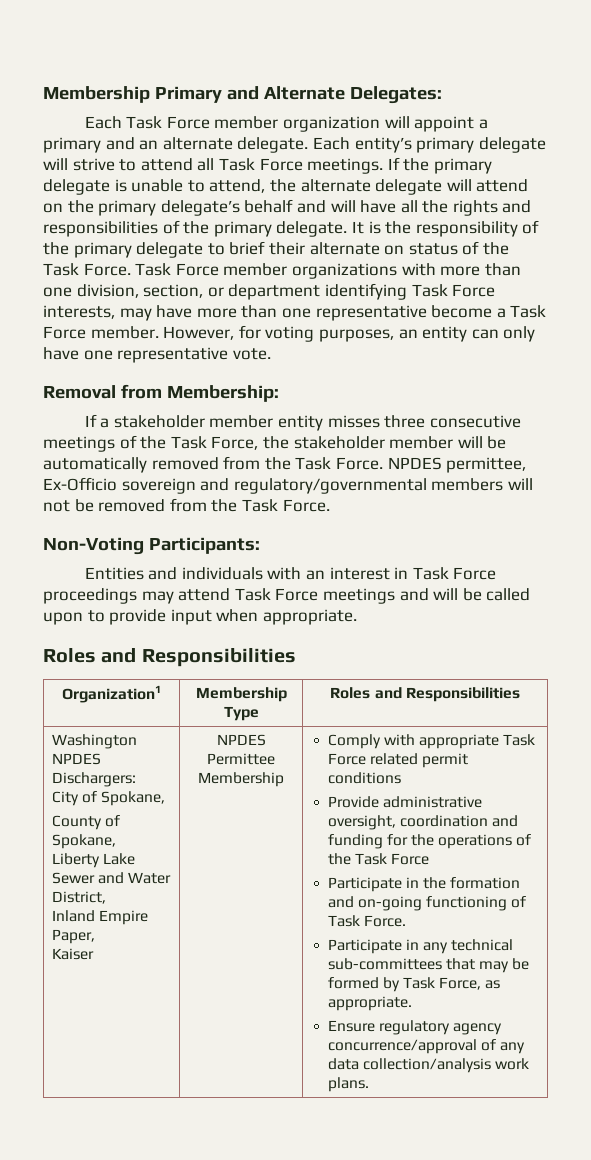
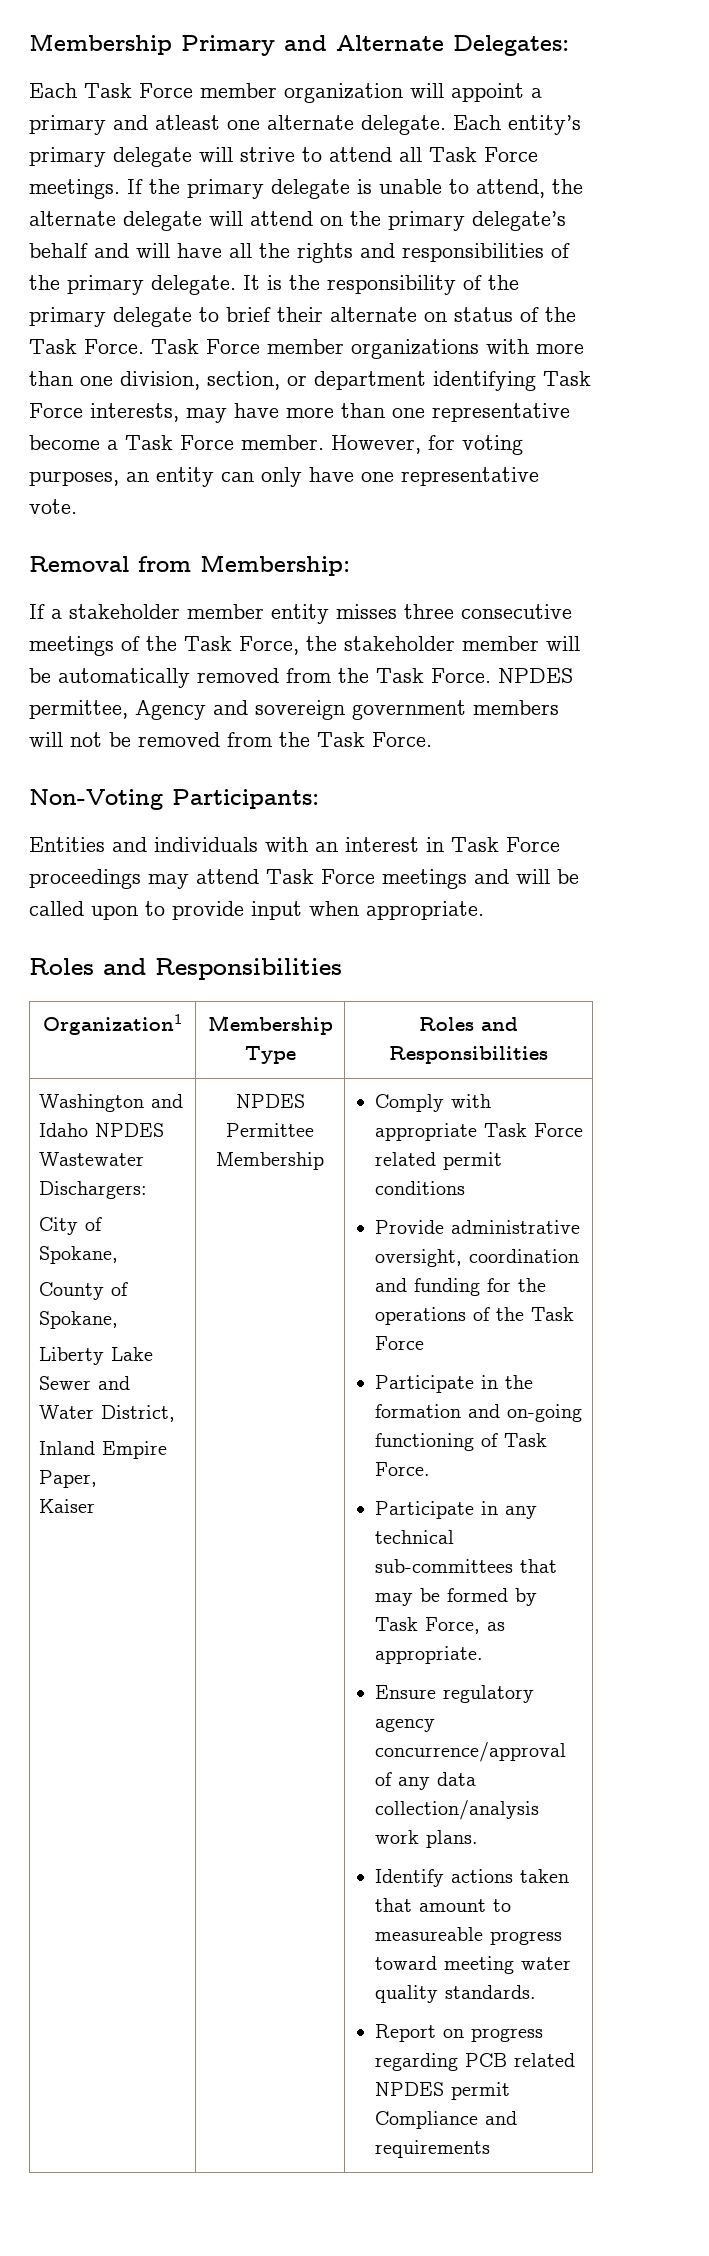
- Each Task Force member organization will appoint a primary and an alternate delegate.
+ Each Task Force member organization will appoint a primary and atleast one alternate delegate.
- NPDES permittee, Ex-Officio sovereign and regulatory/governmental members will not be removed from the Task Force.
+ NPDES permittee, Agency and sovereign government members will not be removed from the Task Force.
- Washington NPDES Dischargers:
+ Washington and Idaho NPDES Wastewater Dischargers:
+ Identify actions taken that amount to measureable progress toward meeting water quality standards.
+ Report on progress regarding PCB related NPDES permit Compliance and requirements

